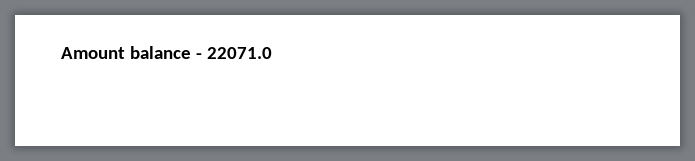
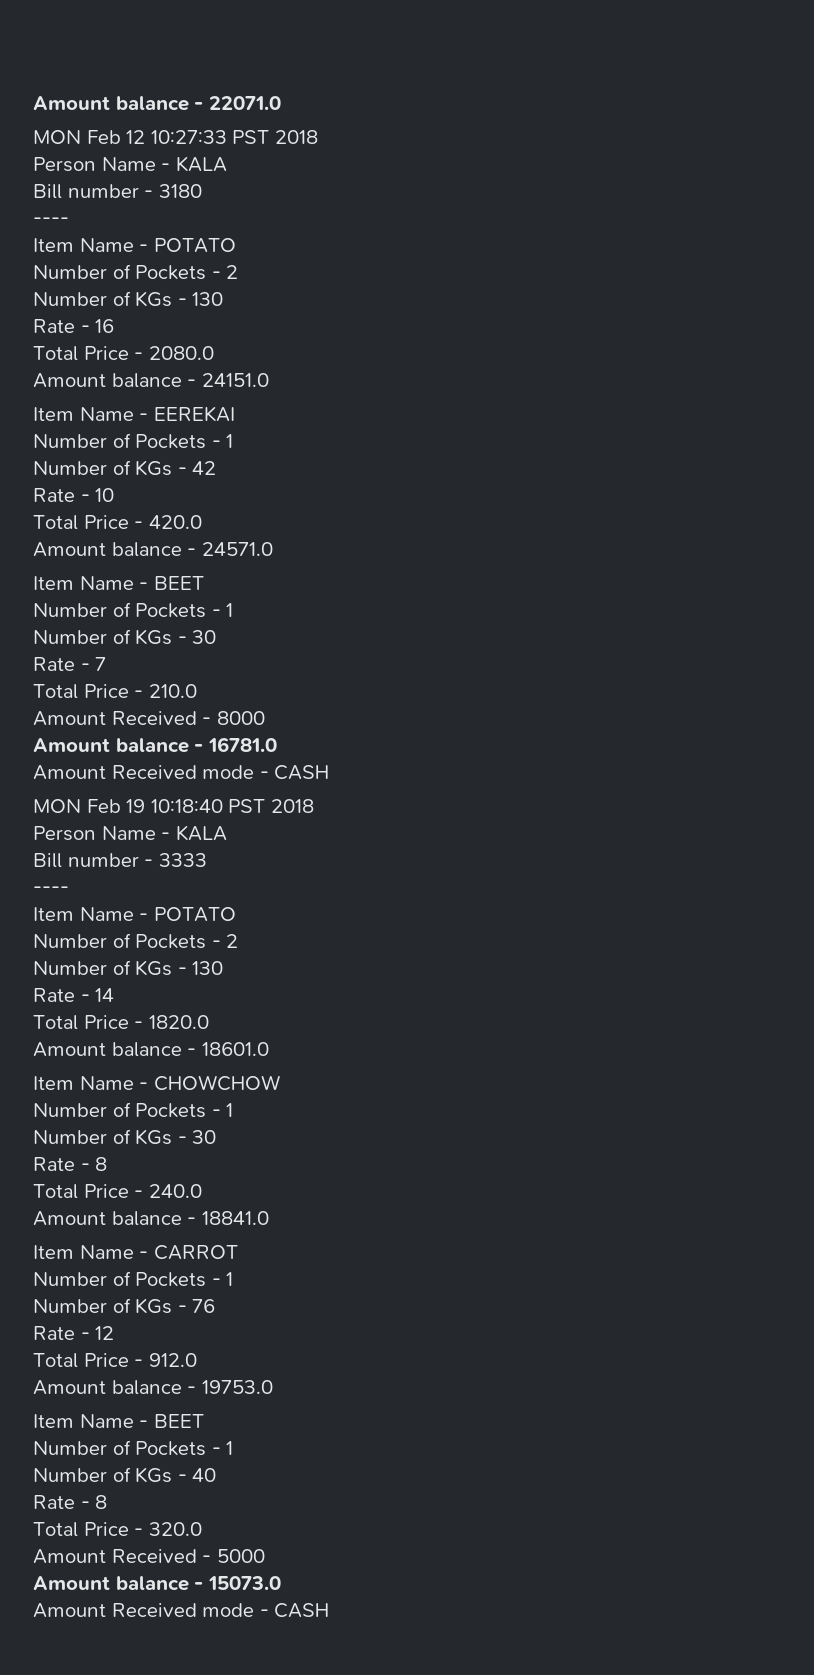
+ MON Feb 12 10:27:33 PST 2018
+ Person Name - KALA
+ Bill number - 3180
+ ----
+ Item Name - POTATO
+ Number of Pockets - 2
+ Number of KGs - 130
+ Rate - 16
+ Total Price - 2080.0
+ Amount balance - 24151.0
+ Item Name - EEREKAI
+ Number of Pockets - 1
+ Number of KGs - 42
+ Rate - 10
+ Total Price - 420.0
+ Amount balance - 24571.0
+ Item Name - BEET
+ Number of Pockets - 1
+ Number of KGs - 30
+ Rate - 7
+ Total Price - 210.0
+ Amount Received - 8000
+ Amount balance - 16781.0
+ Amount Received mode - CASH
+ MON Feb 19 10:18:40 PST 2018
+ Person Name - KALA
+ Bill number - 3333
+ ----
+ Item Name - POTATO
+ Number of Pockets - 2
+ Number of KGs - 130
+ Rate - 14
+ Total Price - 1820.0
+ Amount balance - 18601.0
+ Item Name - CHOWCHOW
+ Number of Pockets - 1
+ Number of KGs - 30
+ Rate - 8
+ Total Price - 240.0
+ Amount balance - 18841.0
+ Item Name - CARROT
+ Number of Pockets - 1
+ Number of KGs - 76
+ Rate - 12
+ Total Price - 912.0
+ Amount balance - 19753.0
+ Item Name - BEET
+ Number of Pockets - 1
+ Number of KGs - 40
+ Rate - 8
+ Total Price - 320.0
+ Amount Received - 5000
+ Amount balance - 15073.0
+ Amount Received mode - CASH

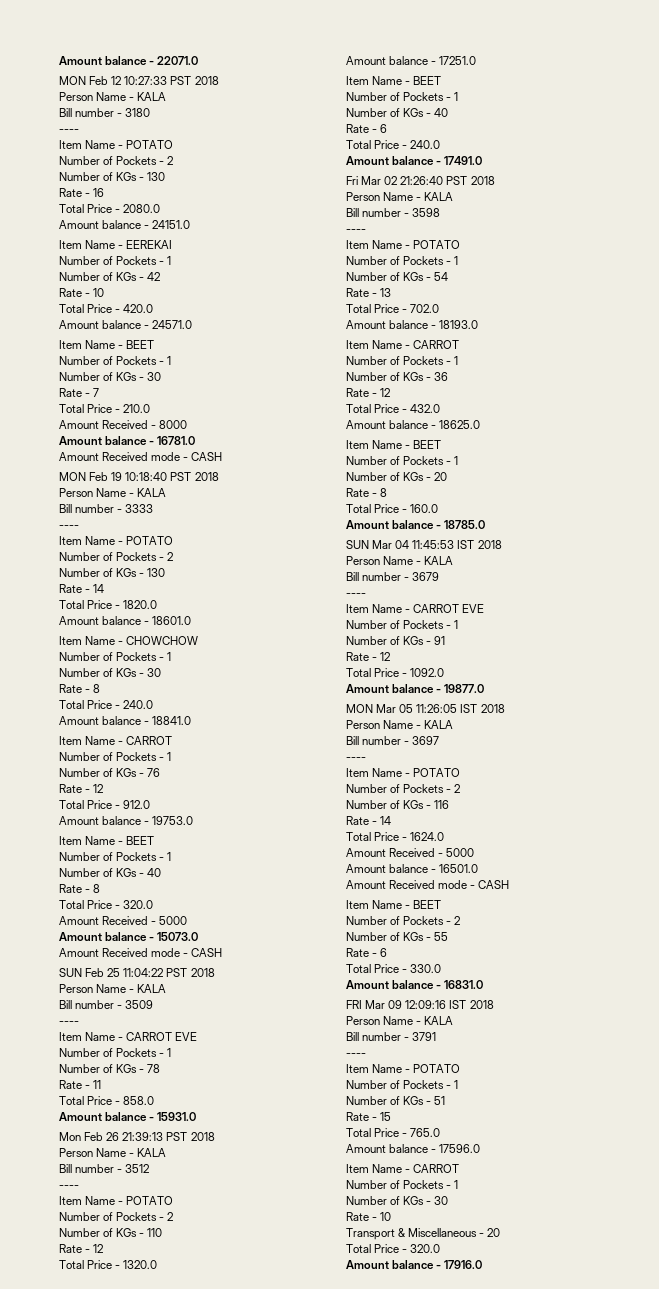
+ SUN Feb 25 11:04:22 PST 2018
+ Person Name - KALA
+ Bill number - 3509
+ ----
+ Item Name - CARROT EVE
+ Number of Pockets - 1
+ Number of KGs - 78
+ Rate - 11
+ Total Price - 858.0
+ Amount balance - 15931.0
+ Mon Feb 26 21:39:13 PST 2018
+ Person Name - KALA
+ Bill number - 3512
+ ----
+ Item Name - POTATO
+ Number of Pockets - 2
+ Number of KGs - 110
+ Rate - 12
+ Total Price - 1320.0
+ Amount balance - 17251.0
+ Item Name - BEET
+ Number of Pockets - 1
+ Number of KGs - 40
+ Rate - 6
+ Total Price - 240.0
+ Amount balance - 17491.0
+ Fri Mar 02 21:26:40 PST 2018
+ Person Name - KALA
+ Bill number - 3598
+ ----
+ Item Name - POTATO
+ Number of Pockets - 1
+ Number of KGs - 54
+ Rate - 13
+ Total Price - 702.0
+ Amount balance - 18193.0
+ Item Name - CARROT
+ Number of Pockets - 1
+ Number of KGs - 36
+ Rate - 12
+ Total Price - 432.0
+ Amount balance - 18625.0
+ Item Name - BEET
+ Number of Pockets - 1
+ Number of KGs - 20
+ Rate - 8
+ Total Price - 160.0
+ Amount balance - 18785.0
+ SUN Mar 04 11:45:53 IST 2018
+ Person Name - KALA
+ Bill number - 3679
+ ----
+ Item Name - CARROT EVE
+ Number of Pockets - 1
+ Number of KGs - 91
+ Rate - 12
+ Total Price - 1092.0
+ Amount balance - 19877.0
+ MON Mar 05 11:26:05 IST 2018
+ Person Name - KALA
+ Bill number - 3697
+ ----
+ Item Name - POTATO
+ Number of Pockets - 2
+ Number of KGs - 116
+ Rate - 14
+ Total Price - 1624.0
+ Amount Received - 5000
+ Amount balance - 16501.0
+ Amount Received mode - CASH
+ Item Name - BEET
+ Number of Pockets - 2
+ Number of KGs - 55
+ Rate - 6
+ Total Price - 330.0
+ Amount balance - 16831.0
+ FRI Mar 09 12:09:16 IST 2018
+ Person Name - KALA
+ Bill number - 3791
+ ----
+ Item Name - POTATO
+ Number of Pockets - 1
+ Number of KGs - 51
+ Rate - 15
+ Total Price - 765.0
+ Amount balance - 17596.0
+ Item Name - CARROT
+ Number of Pockets - 1
+ Number of KGs - 30
+ Rate - 10
+ Transport & Miscellaneous - 20
+ Total Price - 320.0
+ Amount balance - 17916.0

